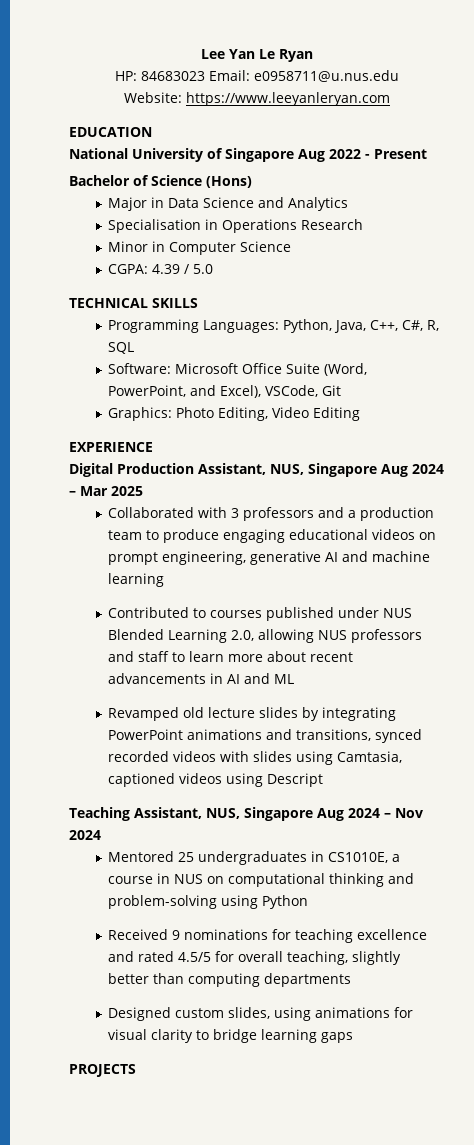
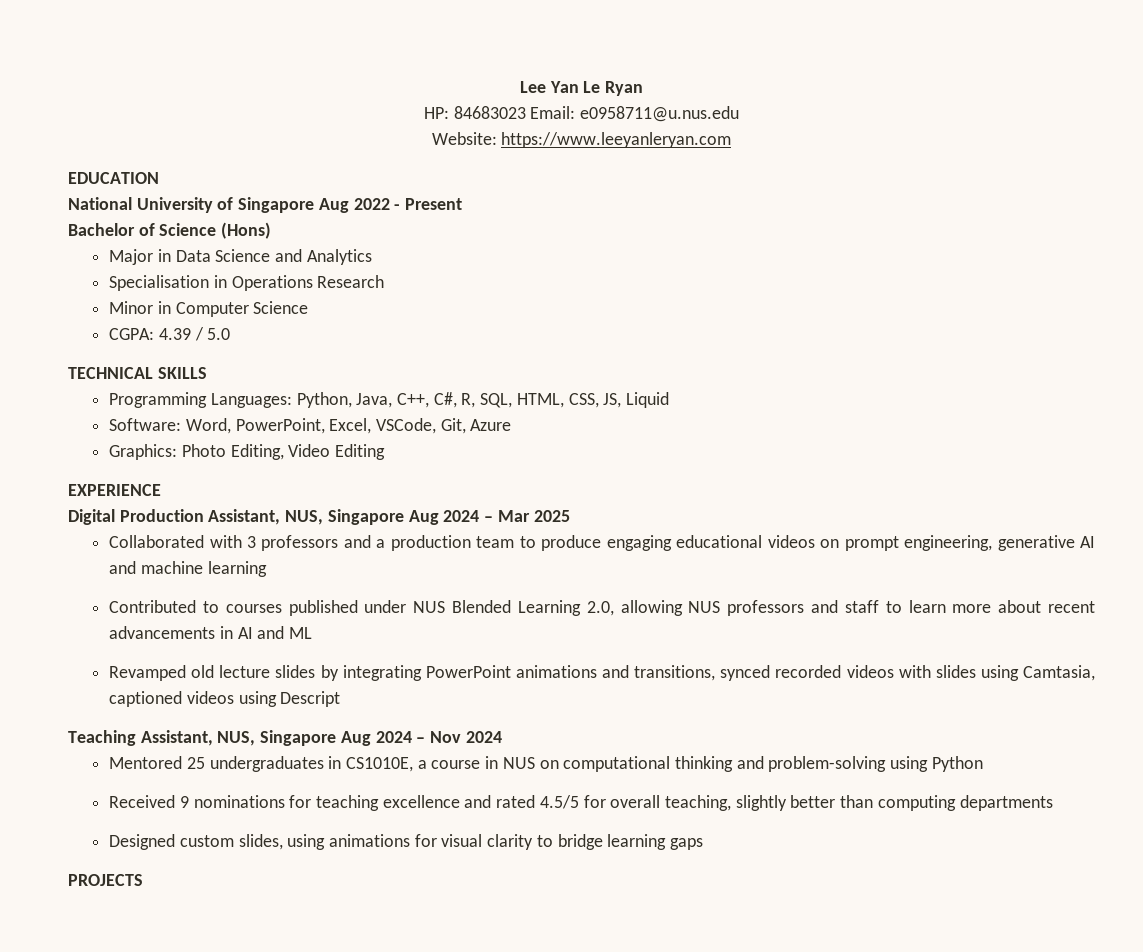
- Programming Languages: Python, Java, C++, C#, R, SQL
- Software: Microsoft Office Suite (Word, PowerPoint, and Excel), VSCode, Git
+ Programming Languages: Python, Java, C++, C#, R, SQL, HTML, CSS, JS, Liquid
+ Software: Word, PowerPoint, Excel, VSCode, Git, Azure

